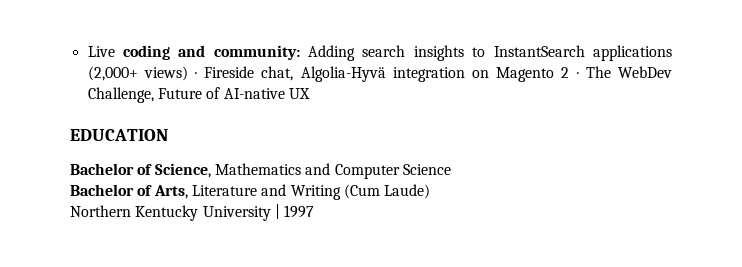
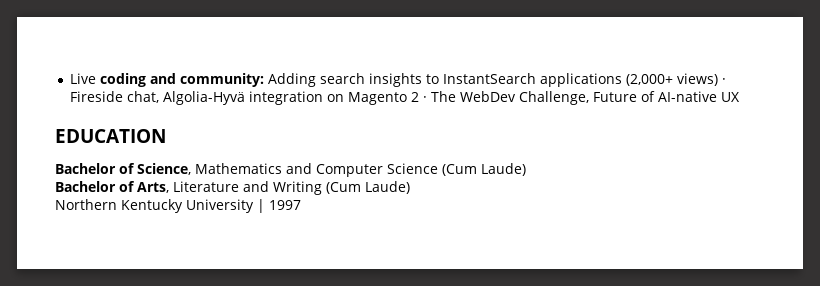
- Bachelor of Science, Mathematics and Computer Science
+ Bachelor of Science, Mathematics and Computer Science (Cum Laude)

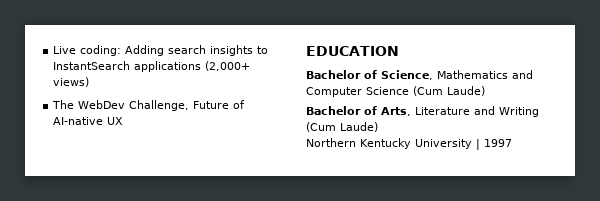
- Live coding and community: Adding search insights to InstantSearch applications (2,000+ views) · Fireside chat, Algolia-Hyvä integration on Magento 2 · The WebDev Challenge, Future of AI-native UX
+ Live coding: Adding search insights to InstantSearch applications (2,000+ views)
+ The WebDev Challenge, Future of AI-native UX

